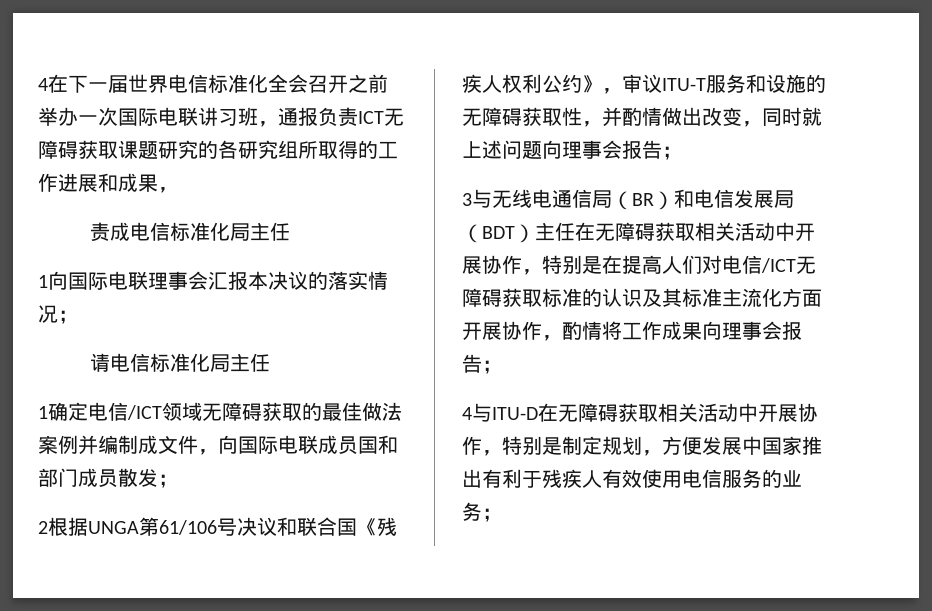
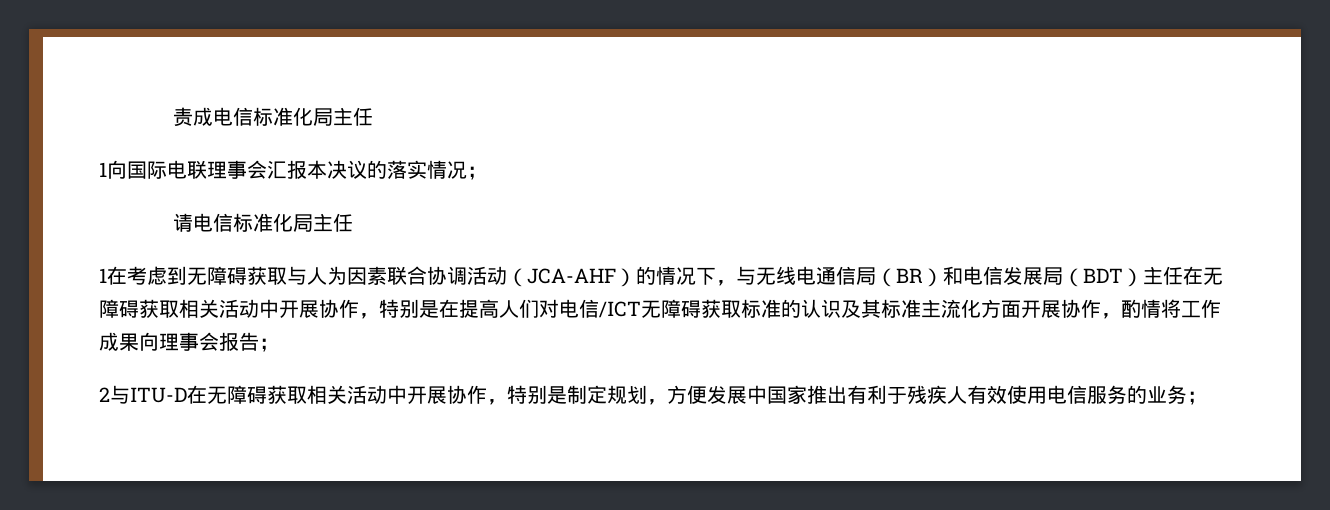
- 4在下一届世界电信标准化全会召开之前举办一次国际电联讲习班，通报负责ICT无障碍获取课题研究的各研究组所取得的工作进展和成果，
- 1确定电信/ICT领域无障碍获取的最佳做法案例并编制成文件，向国际电联成员国和部门成员散发；
- 2根据UNGA第61/106号决议和联合国《残疾人权利公约》，审议ITU-T服务和设施的无障碍获取性，并酌情做出改变，同时就上述问题向理事会报告；
- 3与无线电通信局（BR）和电信发展局（BDT）主任在无障碍获取相关活动中开展协作，特别是在提高人们对电信/ICT无障碍获取标准的认识及其标准主流化方面开展协作，酌情将工作成果向理事会报告；
+ 1在考虑到无障碍获取与人为因素联合协调活动（JCA-AHF）的情况下，与无线电通信局（BR）和电信发展局（BDT）主任在无障碍获取相关活动中开展协作，特别是在提高人们对电信/ICT无障碍获取标准的认识及其标准主流化方面开展协作，酌情将工作成果向理事会报告；
- 4与ITU-D在无障碍获取相关活动中开展协作，特别是制定规划，方便发展中国家推出有利于残疾人有效使用电信服务的业务；
+ 2与ITU-D在无障碍获取相关活动中开展协作，特别是制定规划，方便发展中国家推出有利于残疾人有效使用电信服务的业务；

